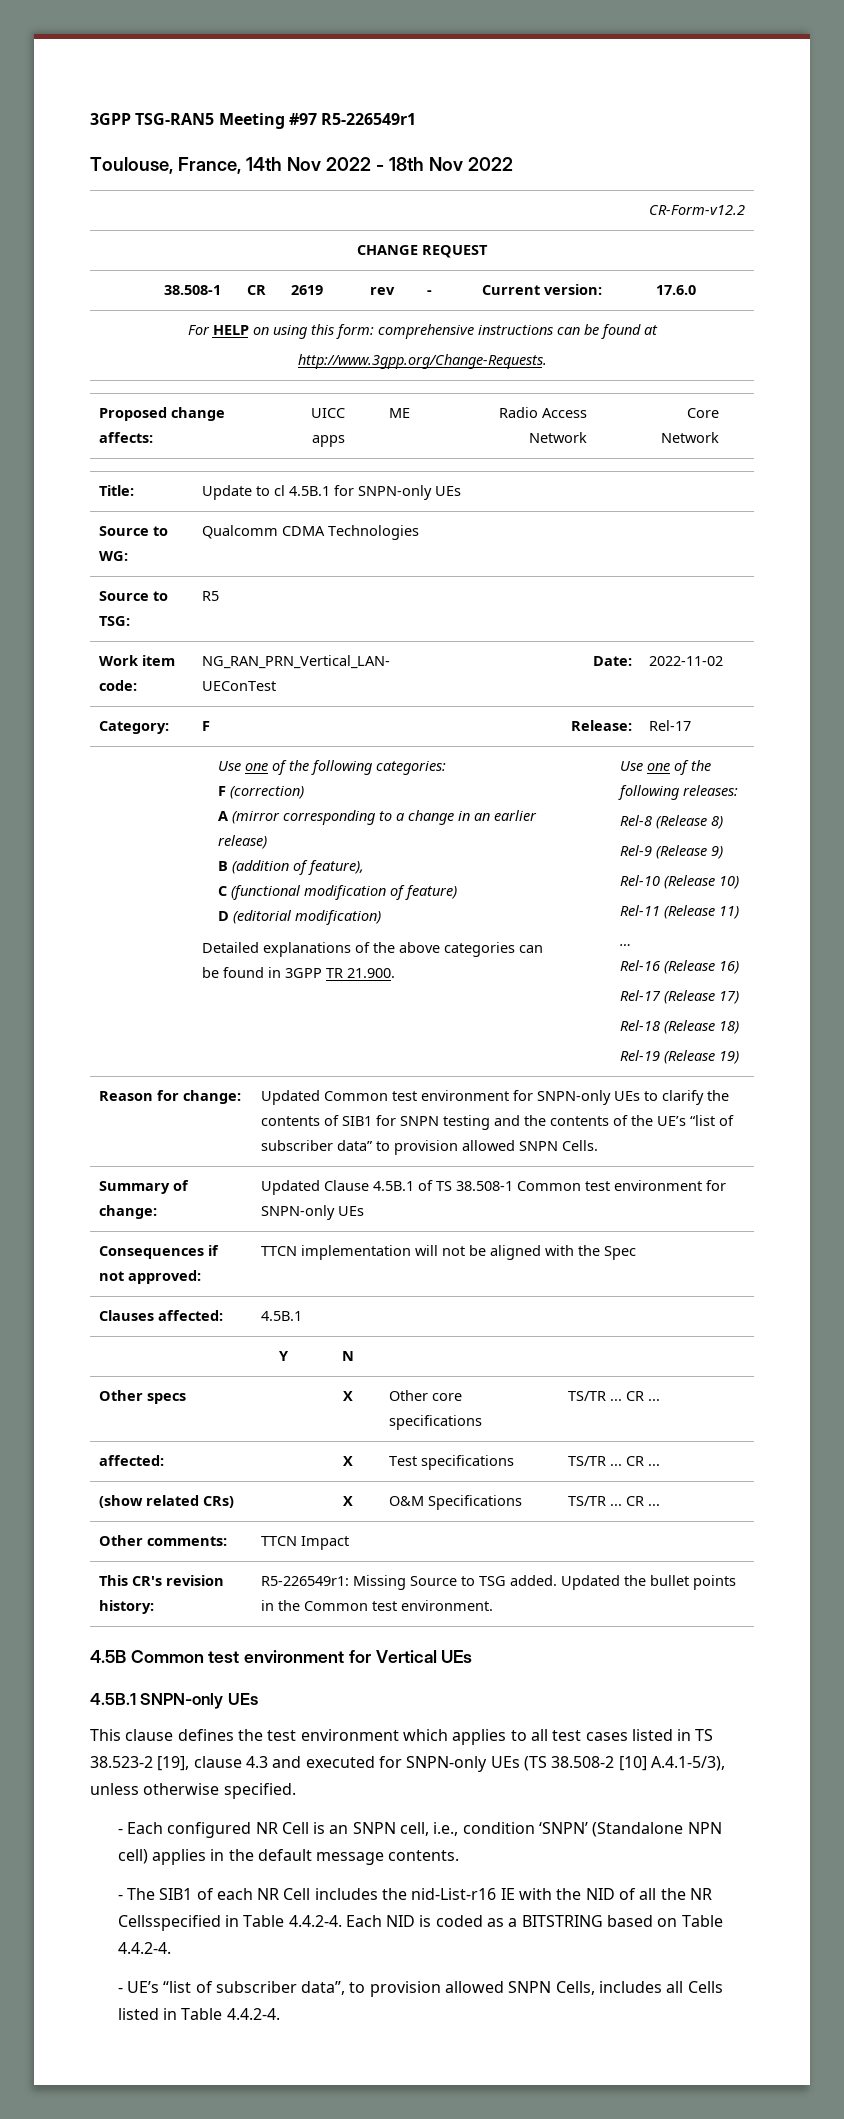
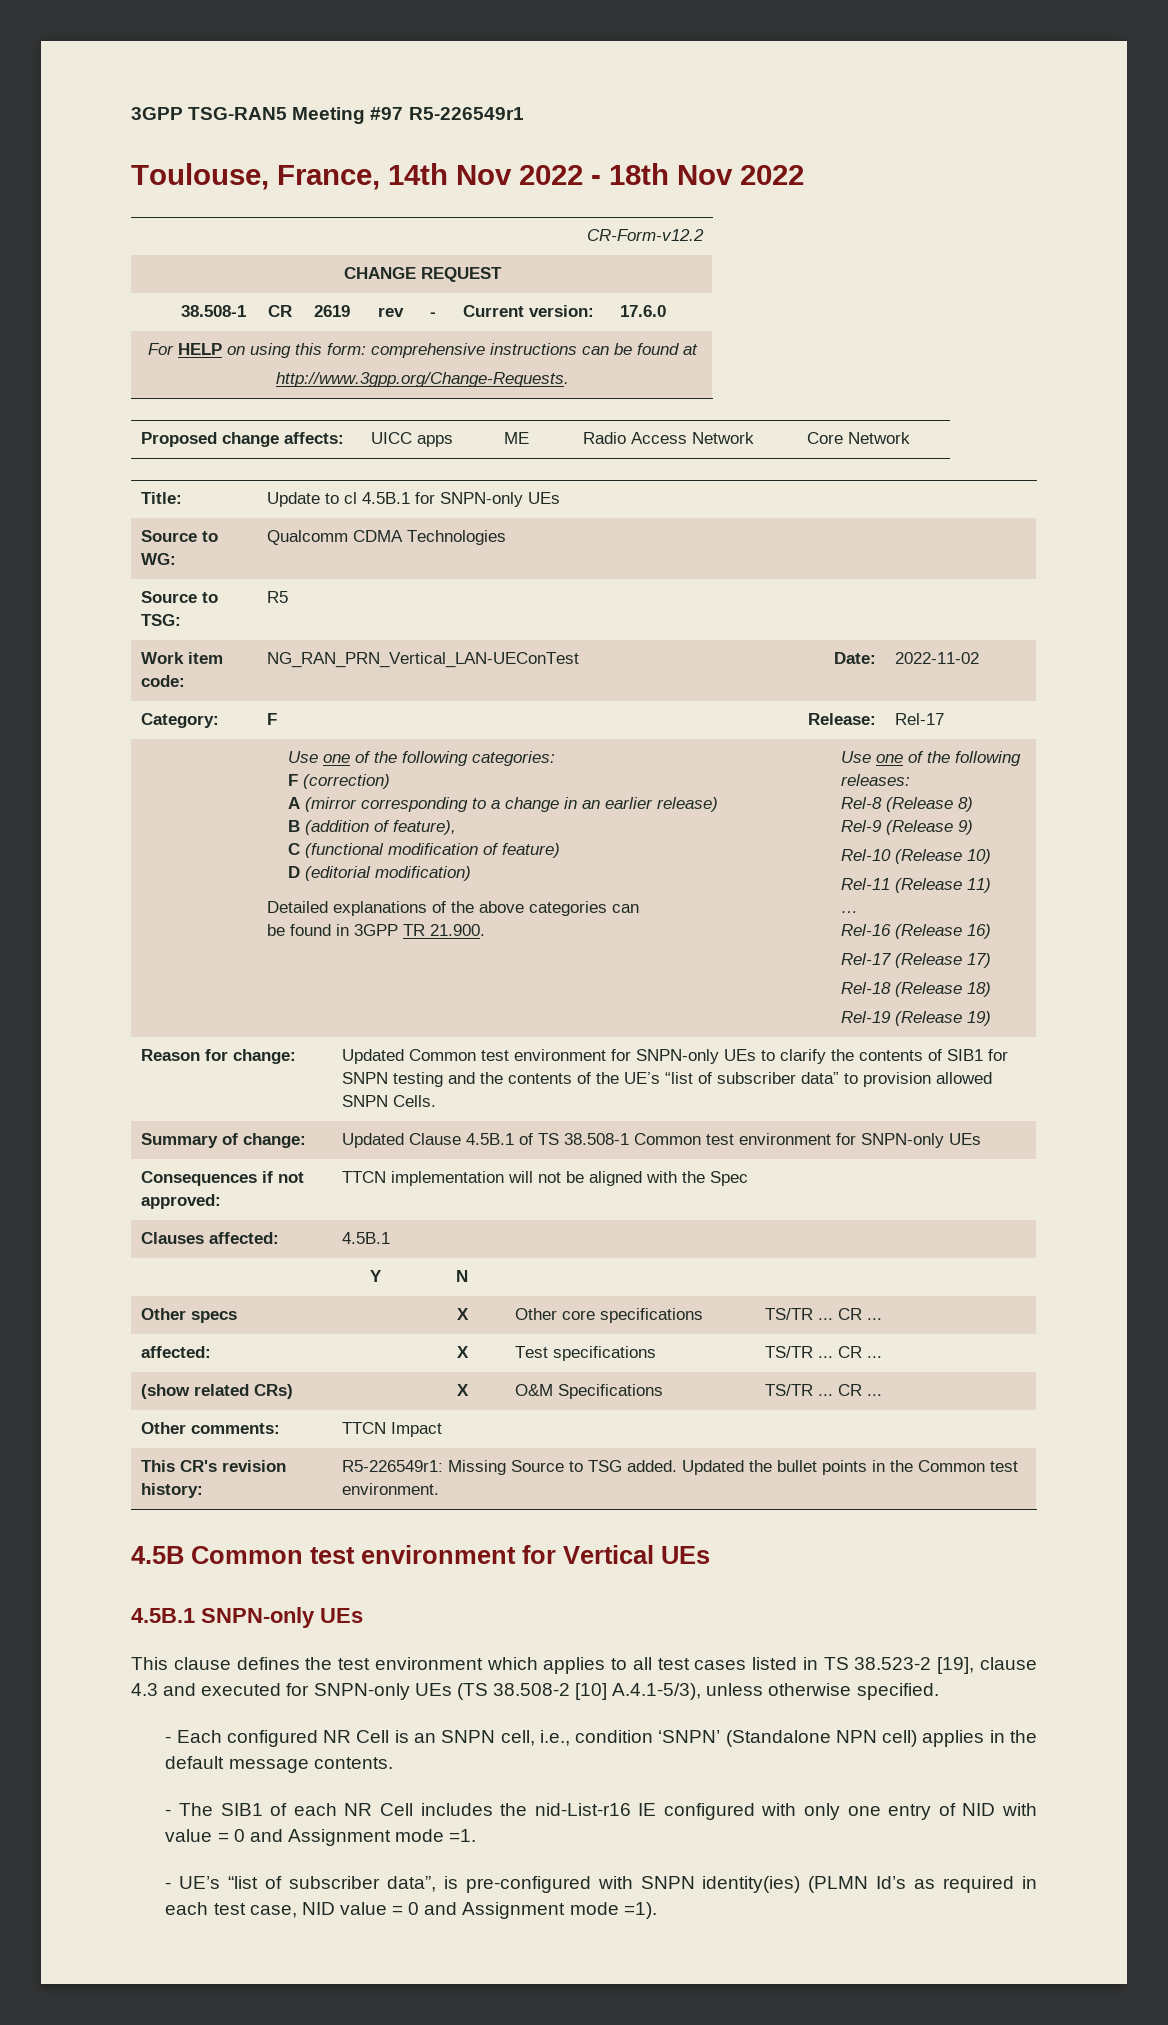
- - The SIB1 of each NR Cell includes the nid-List-r16 IE with the NID of all the NR Cellsspecified in Table 4.4.2-4. Each NID is coded as a BITSTRING based on Table 4.4.2-4.
+ - The SIB1 of each NR Cell includes the nid-List-r16 IE configured with only one entry of NID with value = 0 and Assignment mode =1.
- - UE’s “list of subscriber data”, to provision allowed SNPN Cells, includes all Cells listed in Table 4.4.2-4.
+ - UE’s “list of subscriber data”, is pre-configured with SNPN identity(ies) (PLMN Id’s as required in each test case, NID value = 0 and Assignment mode =1).

